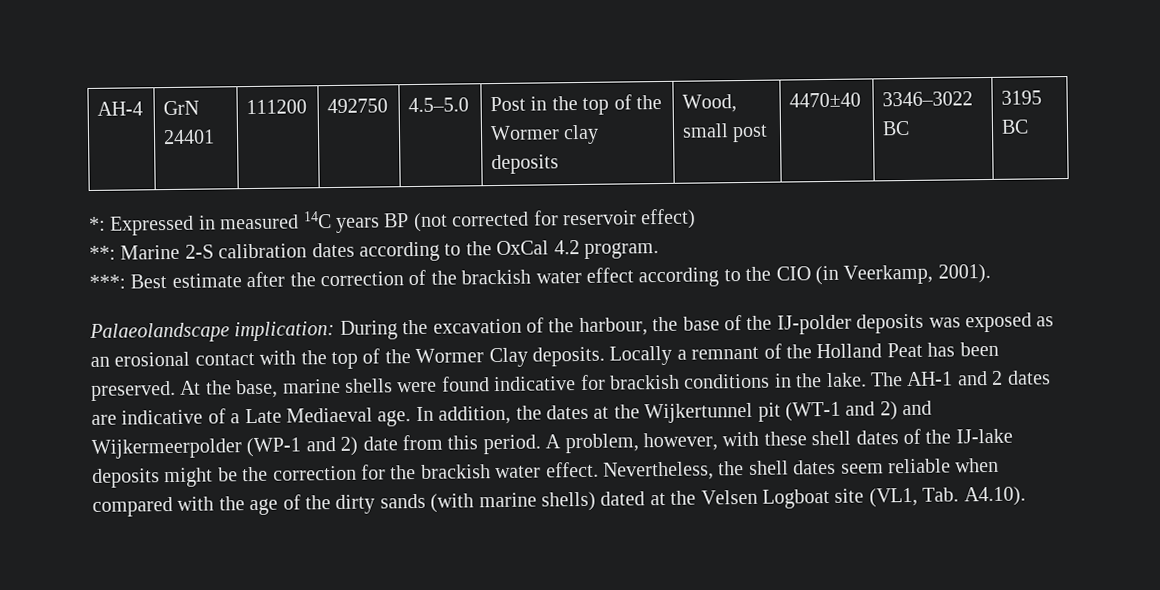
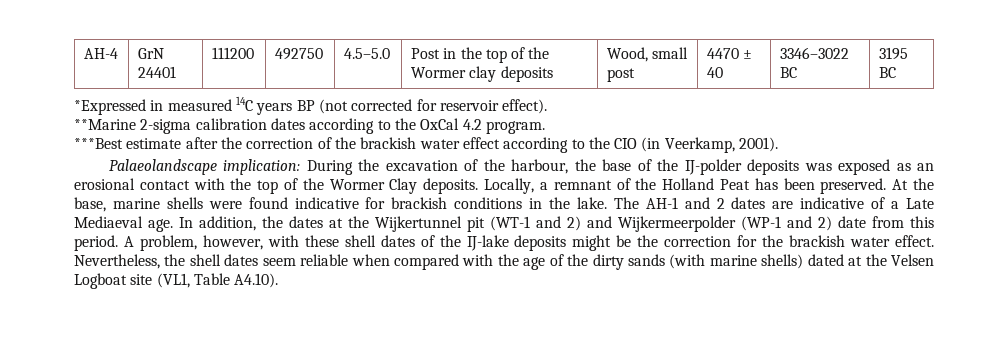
- AH-4 | GrN 24401 | 111200 | 492750 | 4.5–5.0 | Post in the top of the Wormer clay deposits | Wood, small post | 4470±40 | 3346–3022 BC | 3195 BC
+ AH-4 | GrN 24401 | 111200 | 492750 | 4.5–5.0 | Post in the top of the Wormer clay deposits | Wood, small post | 4470 ± 40 | 3346–3022 BC | 3195 BC
- *: Expressed in measured 14C years BP (not corrected for reservoir effect)
- **: Marine 2-S calibration dates according to the OxCal 4.2 program.
+ *Expressed in measured 14C years BP (not corrected for reservoir effect).
+ **Marine 2-sigma calibration dates according to the OxCal 4.2 program.
- ***: Best estimate after the correction of the brackish water effect according to the CIO (in Veerkamp, 2001).
+ ***Best estimate after the correction of the brackish water effect according to the CIO (in Veerkamp, 2001).
- Locally a remnant of the Holland Peat has been preserved.
+ Locally, a remnant of the Holland Peat has been preserved.
- Nevertheless, the shell dates seem reliable when compared with the age of the dirty sands (with marine shells) dated at the Velsen Logboat site (VL1, Tab. A4.10).
+ Nevertheless, the shell dates seem reliable when compared with the age of the dirty sands (with marine shells) dated at the Velsen Logboat site (VL1, Table A4.10).

